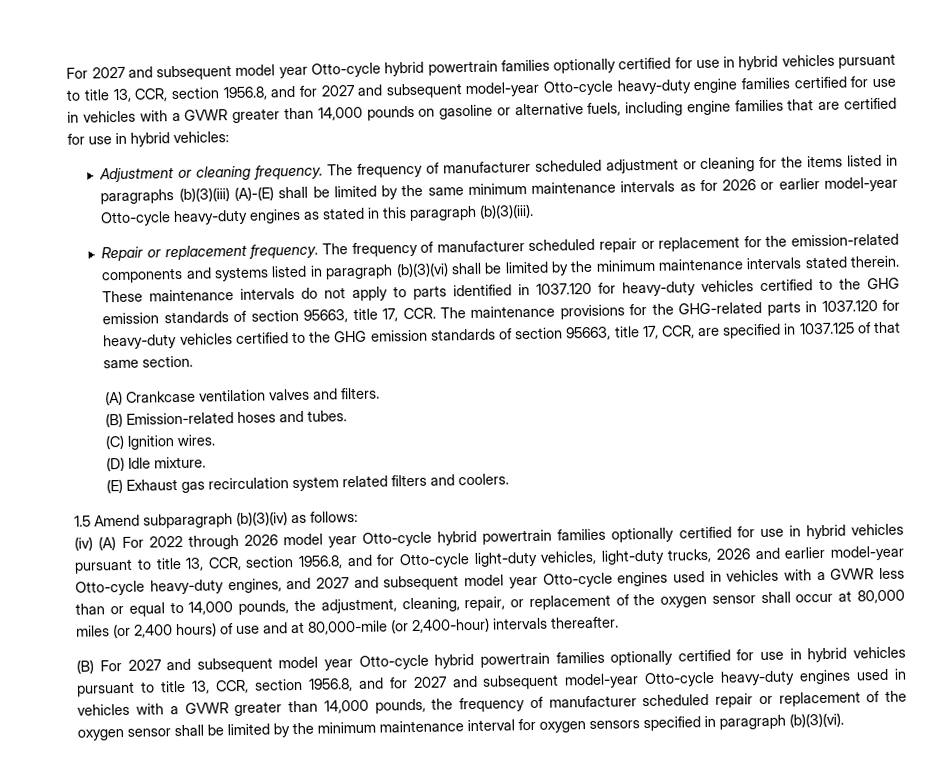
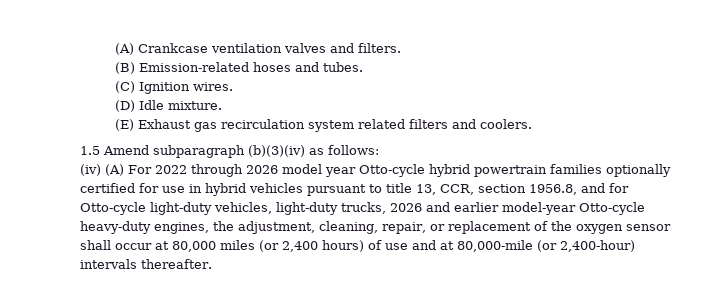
- For 2027 and subsequent model year Otto-cycle hybrid powertrain families optionally certified for use in hybrid vehicles pursuant to title 13, CCR, section 1956.8, and for 2027 and subsequent model-year Otto-cycle heavy-duty engine families certified for use in vehicles with a GVWR greater than 14,000 pounds on gasoline or alternative fuels, including engine families that are certified for use in hybrid vehicles:
- Adjustment or cleaning frequency. The frequency of manufacturer scheduled adjustment or cleaning for the items listed in paragraphs (b)(3)(iii) (A)-(E) shall be limited by the same minimum maintenance intervals as for 2026 or earlier model-year Otto-cycle heavy-duty engines as stated in this paragraph (b)(3)(iii).
- Repair or replacement frequency. The frequency of manufacturer scheduled repair or replacement for the emission-related components and systems listed in paragraph (b)(3)(vi) shall be limited by the minimum maintenance intervals stated therein. These maintenance intervals do not apply to parts identified in 1037.120 for heavy-duty vehicles certified to the GHG emission standards of section 95663, title 17, CCR. The maintenance provisions for the GHG-related parts in 1037.120 for heavy-duty vehicles certified to the GHG emission standards of section 95663, title 17, CCR, are specified in 1037.125 of that same section.
- (iv) (A) For 2022 through 2026 model year Otto-cycle hybrid powertrain families optionally certified for use in hybrid vehicles pursuant to title 13, CCR, section 1956.8, and for Otto-cycle light-duty vehicles, light-duty trucks, 2026 and earlier model-year Otto-cycle heavy-duty engines, and 2027 and subsequent model year Otto-cycle engines used in vehicles with a GVWR less than or equal to 14,000 pounds, the adjustment, cleaning, repair, or replacement of the oxygen sensor shall occur at 80,000 miles (or 2,400 hours) of use and at 80,000-mile (or 2,400-hour) intervals thereafter.
+ (iv) (A) For 2022 through 2026 model year Otto-cycle hybrid powertrain families optionally certified for use in hybrid vehicles pursuant to title 13, CCR, section 1956.8, and for Otto-cycle light-duty vehicles, light-duty trucks, 2026 and earlier model-year Otto-cycle heavy-duty engines, the adjustment, cleaning, repair, or replacement of the oxygen sensor shall occur at 80,000 miles (or 2,400 hours) of use and at 80,000-mile (or 2,400-hour) intervals thereafter.
- (B) For 2027 and subsequent model year Otto-cycle hybrid powertrain families optionally certified for use in hybrid vehicles pursuant to title 13, CCR, section 1956.8, and for 2027 and subsequent model-year Otto-cycle heavy-duty engines used in vehicles with a GVWR greater than 14,000 pounds, the frequency of manufacturer scheduled repair or replacement of the oxygen sensor shall be limited by the minimum maintenance interval for oxygen sensors specified in paragraph (b)(3)(vi).

